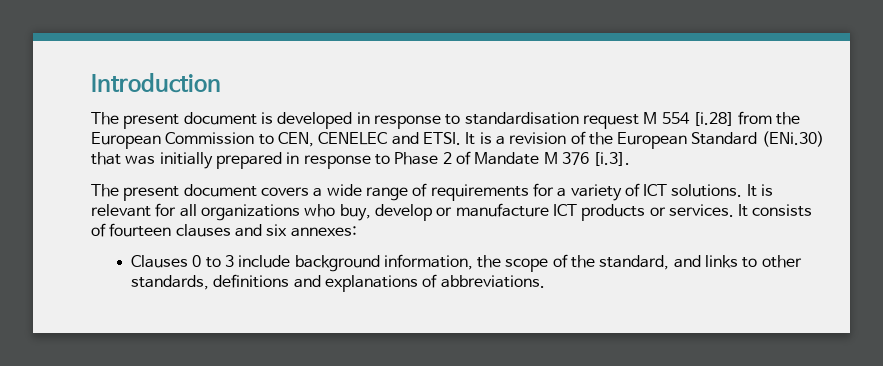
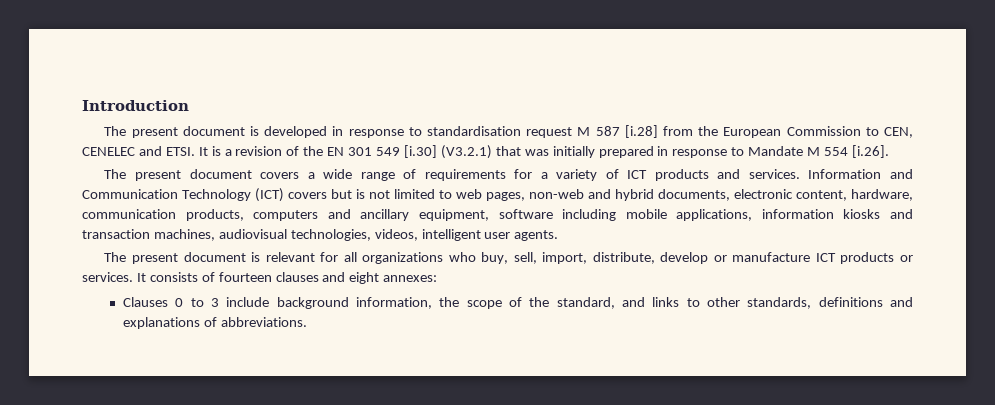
- The present document is developed in response to standardisation request M 554 [i.28] from the European Commission to CEN, CENELEC and ETSI.
+ The present document is developed in response to standardisation request M 587 [i.28] from the European Commission to CEN, CENELEC and ETSI.
- It is a revision of the European Standard (ENi.30) that was initially prepared in response to Phase 2 of Mandate M 376 [i.3].
+ It is a revision of the EN 301 549 [i.30] (V3.2.1) that was initially prepared in response to Mandate M 554 [i.26].
- The present document covers a wide range of requirements for a variety of ICT solutions. It is relevant for all organizations who buy, develop or manufacture ICT products or services.
+ The present document covers a wide range of requirements for a variety of ICT products and services. Information and Communication Technology (ICT) covers but is not limited to web pages, non-web and hybrid documents, electronic content, hardware, communication products, computers and ancillary equipment, software including mobile applications, information kiosks and transaction machines, audiovisual technologies, videos, intelligent user agents.
+ The present document is relevant for all organizations who buy, sell, import, distribute, develop or manufacture ICT products or services.
- It consists of fourteen clauses and six annexes:
+ It consists of fourteen clauses and eight annexes:

